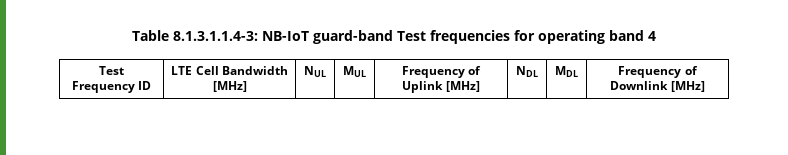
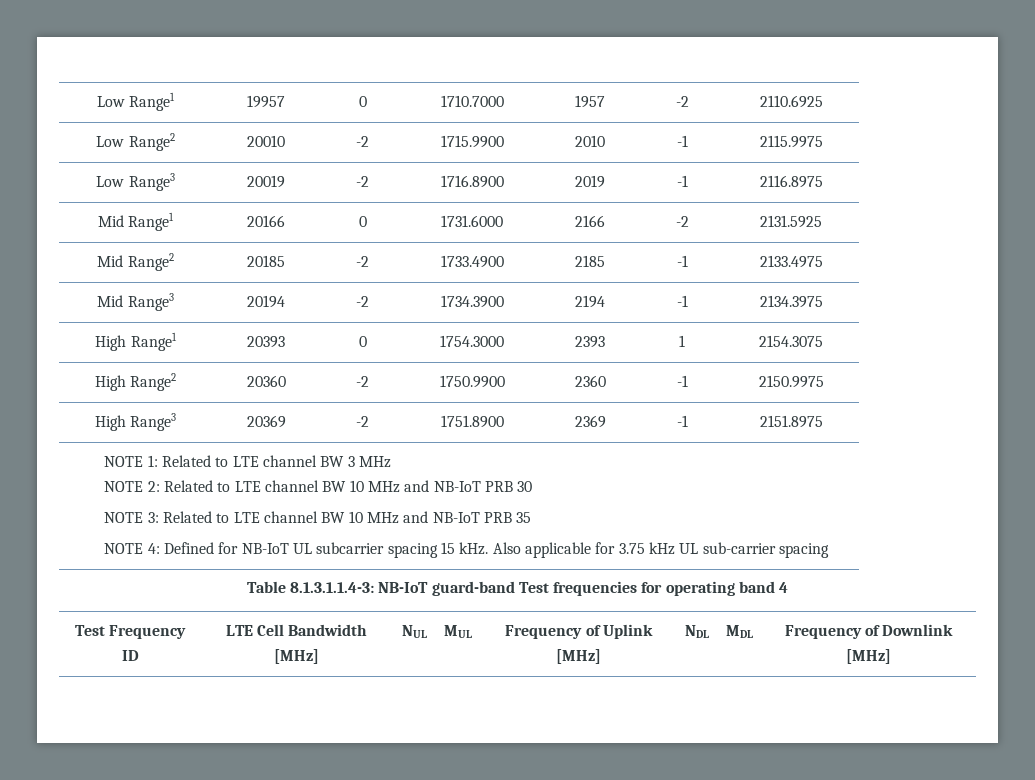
+ Low Range1 | 19957 | 0 | 1710.7000 | 1957 | -2 | 2110.6925
+ Low Range2 | 20010 | -2 | 1715.9900 | 2010 | -1 | 2115.9975
+ Low Range3 | 20019 | -2 | 1716.8900 | 2019 | -1 | 2116.8975
+ Mid Range1 | 20166 | 0 | 1731.6000 | 2166 | -2 | 2131.5925
+ Mid Range2 | 20185 | -2 | 1733.4900 | 2185 | -1 | 2133.4975
+ Mid Range3 | 20194 | -2 | 1734.3900 | 2194 | -1 | 2134.3975
+ High Range1 | 20393 | 0 | 1754.3000 | 2393 | 1 | 2154.3075
+ High Range2 | 20360 | -2 | 1750.9900 | 2360 | -1 | 2150.9975
+ High Range3 | 20369 | -2 | 1751.8900 | 2369 | -1 | 2151.8975
+ NOTE 1: Related to LTE channel BW 3 MHz
+ NOTE 2: Related to LTE channel BW 10 MHz and NB-IoT PRB 30
+ NOTE 3: Related to LTE channel BW 10 MHz and NB-IoT PRB 35
+ NOTE 4: Defined for NB-IoT UL subcarrier spacing 15 kHz. Also applicable for 3.75 kHz UL sub-carrier spacing

